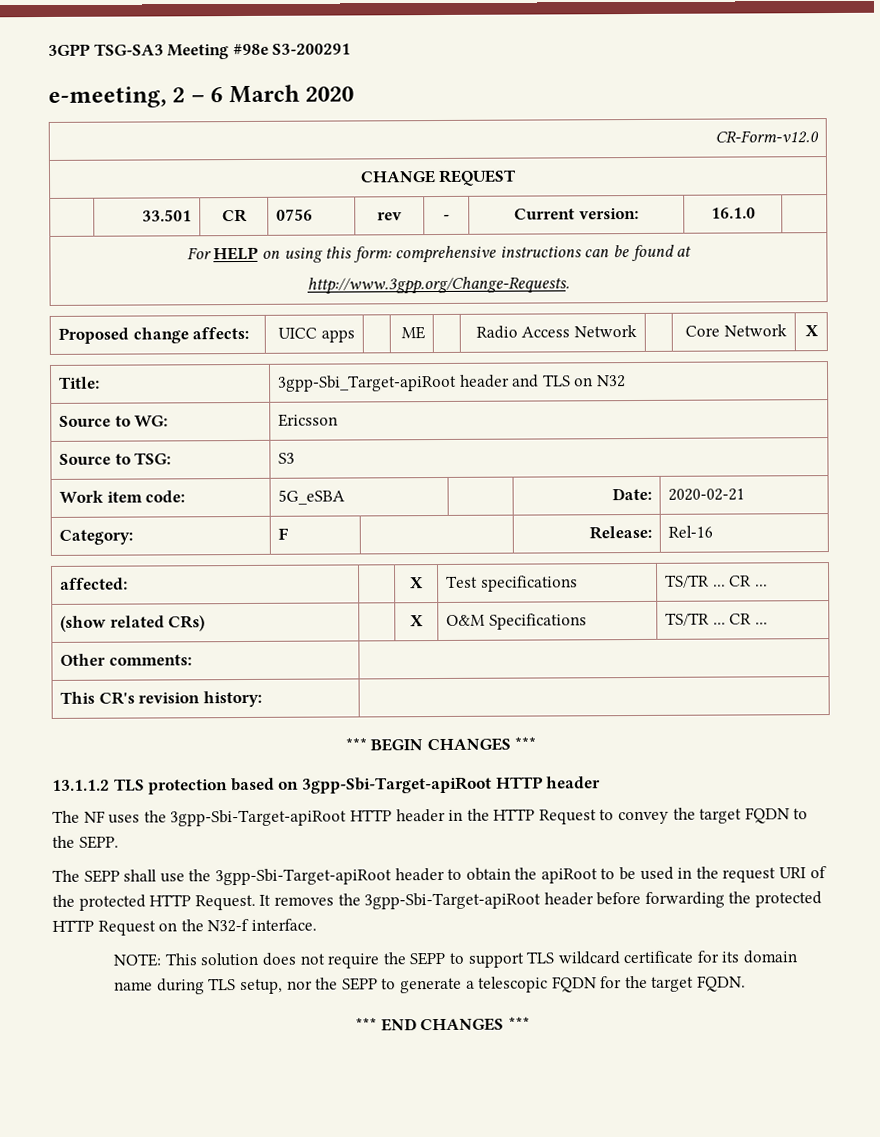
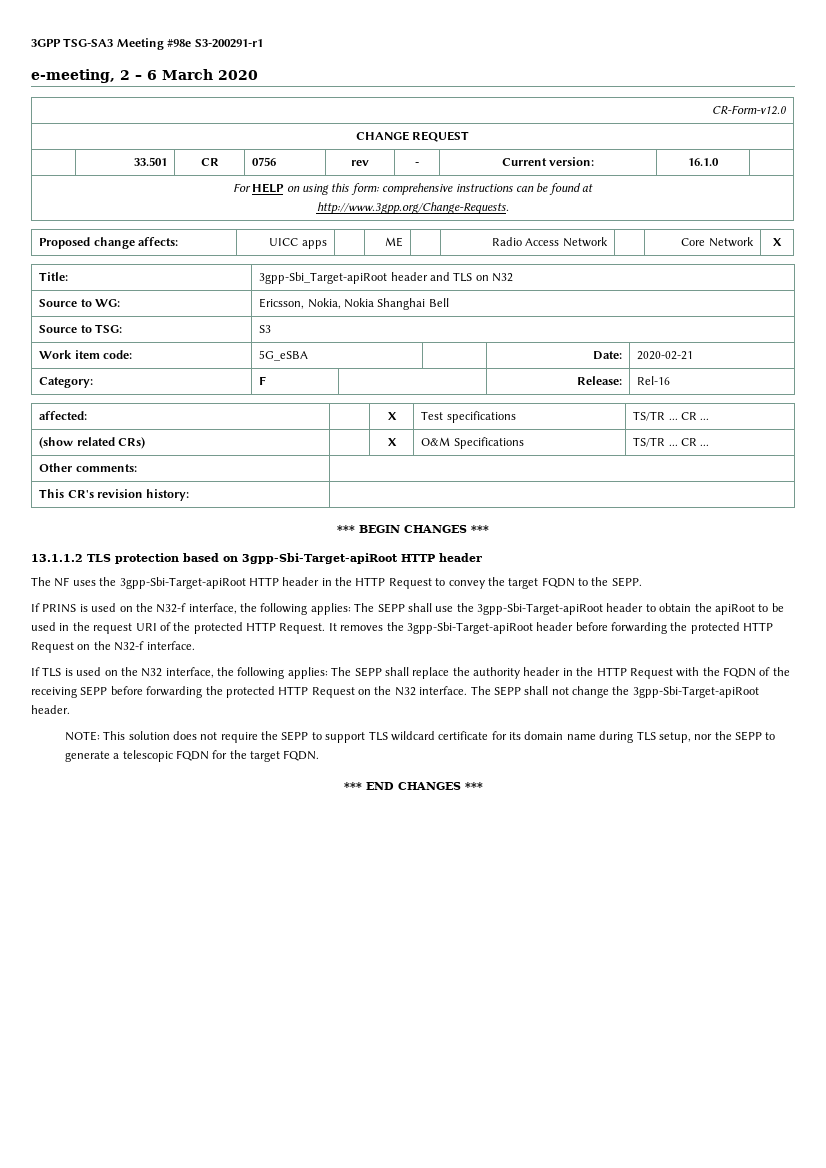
- 3GPP TSG-SA3 Meeting #98e S3-200291
+ 3GPP TSG-SA3 Meeting #98e S3-200291-r1
- Source to WG: | Ericsson
+ Source to WG: | Ericsson, Nokia, Nokia Shanghai Bell
- The SEPP shall use the 3gpp-Sbi-Target-apiRoot header to obtain the apiRoot to be used in the request URI of the protected HTTP Request.
+ If PRINS is used on the N32-f interface, the following applies: The SEPP shall use the 3gpp-Sbi-Target-apiRoot header to obtain the apiRoot to be used in the request URI of the protected HTTP Request.
+ If TLS is used on the N32 interface, the following applies: The SEPP shall replace the authority header in the HTTP Request with the FQDN of the receiving SEPP before forwarding the protected HTTP Request on the N32 interface. The SEPP shall not change the 3gpp-Sbi-Target-apiRoot header.

